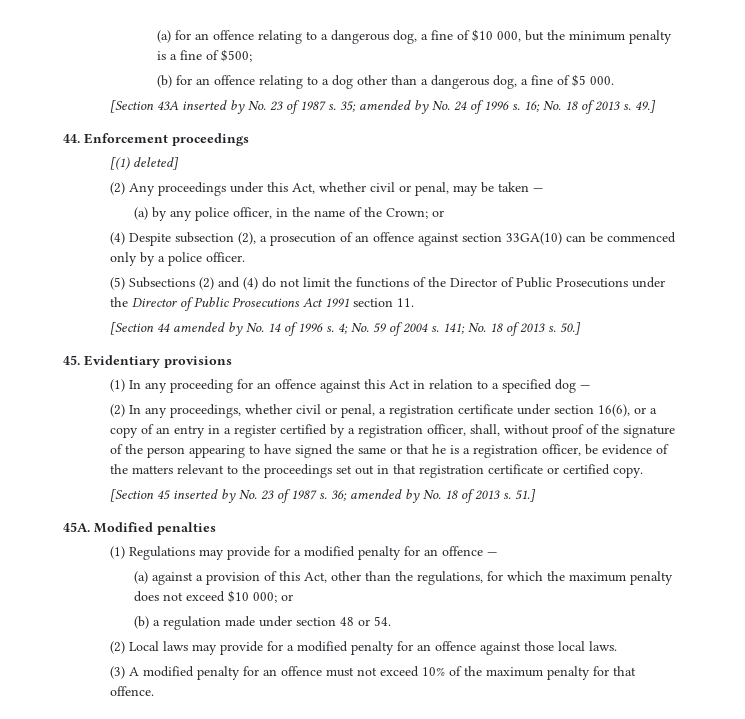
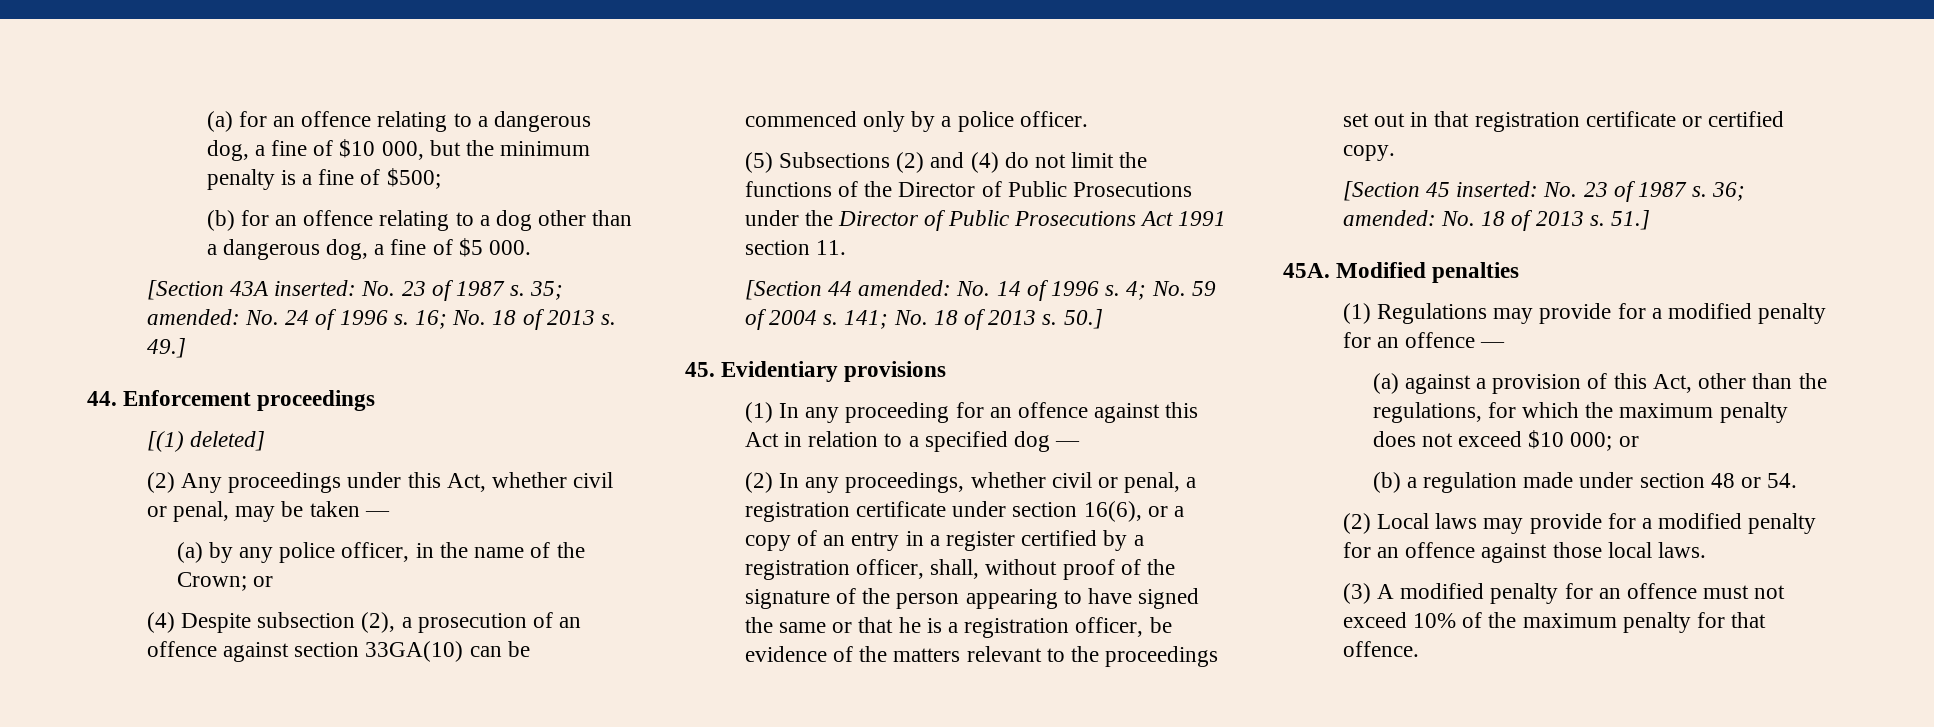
- [Section 43A inserted by No. 23 of 1987 s.
+ [Section 43A inserted: No. 23 of 1987 s.
- 35; amended by No. 24 of 1996 s.
+ 35; amended: No. 24 of 1996 s.
- [Section 44 amended by No. 14 of 1996 s.
+ [Section 44 amended: No. 14 of 1996 s.
- [Section 45 inserted by No. 23 of 1987 s.
+ [Section 45 inserted: No. 23 of 1987 s.
- 36; amended by No. 18 of 2013 s.
+ 36; amended: No. 18 of 2013 s.

